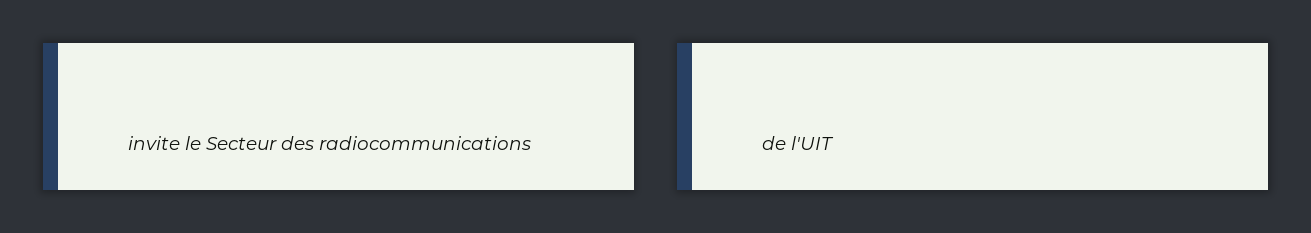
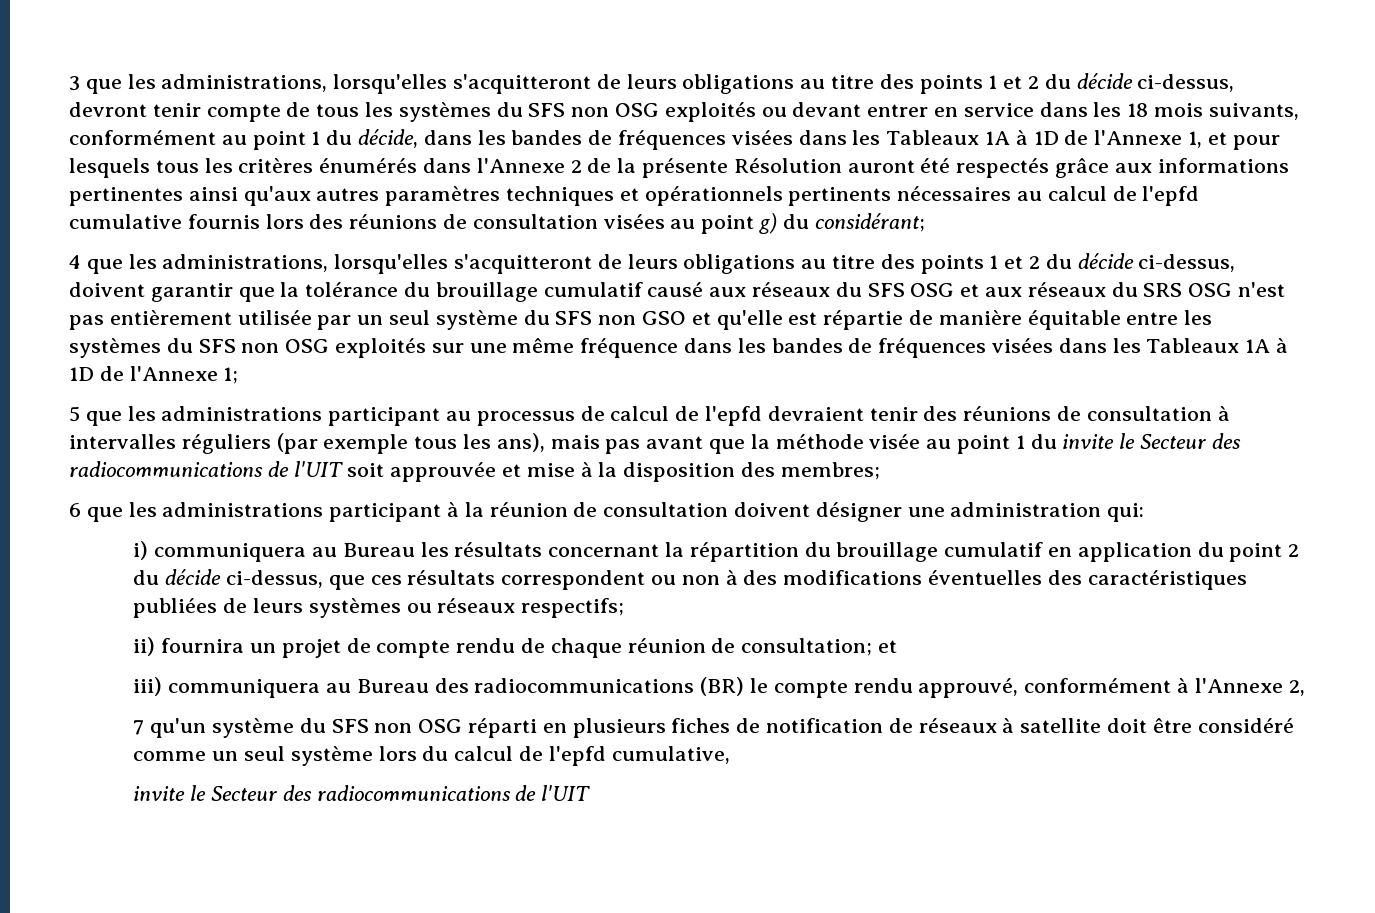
+ 3 que les administrations, lorsqu'elles s'acquitteront de leurs obligations au titre des points 1 et 2 du décide ci-dessus, devront tenir compte de tous les systèmes du SFS non OSG exploités ou devant entrer en service dans les 18 mois suivants, conformément au point 1 du décide, dans les bandes de fréquences visées dans les Tableaux 1A à 1D de l'Annexe 1, et pour lesquels tous les critères énumérés dans l'Annexe 2 de la présente Résolution auront été respectés grâce aux informations pertinentes ainsi qu'aux autres paramètres techniques et opérationnels pertinents nécessaires au calcul de l'epfd cumulative fournis lors des réunions de consultation visées au point g) du considérant;
+ 4 que les administrations, lorsqu'elles s'acquitteront de leurs obligations au titre des points 1 et 2 du décide ci-dessus, doivent garantir que la tolérance du brouillage cumulatif causé aux réseaux du SFS OSG et aux réseaux du SRS OSG n'est pas entièrement utilisée par un seul système du SFS non GSO et qu'elle est répartie de manière équitable entre les systèmes du SFS non OSG exploités sur une même fréquence dans les bandes de fréquences visées dans les Tableaux 1A à 1D de l'Annexe 1;
+ 5 que les administrations participant au processus de calcul de l'epfd devraient tenir des réunions de consultation à intervalles réguliers (par exemple tous les ans), mais pas avant que la méthode visée au point 1 du invite le Secteur des radiocommunications de l'UIT soit approuvée et mise à la disposition des membres;
+ 6 que les administrations participant à la réunion de consultation doivent désigner une administration qui:
+ i) communiquera au Bureau les résultats concernant la répartition du brouillage cumulatif en application du point 2 du décide ci-dessus, que ces résultats correspondent ou non à des modifications éventuelles des caractéristiques publiées de leurs systèmes ou réseaux respectifs;
+ ii) fournira un projet de compte rendu de chaque réunion de consultation; et
+ iii) communiquera au Bureau des radiocommunications (BR) le compte rendu approuvé, conformément à l'Annexe 2,
+ 7 qu'un système du SFS non OSG réparti en plusieurs fiches de notification de réseaux à satellite doit être considéré comme un seul système lors du calcul de l'epfd cumulative,

